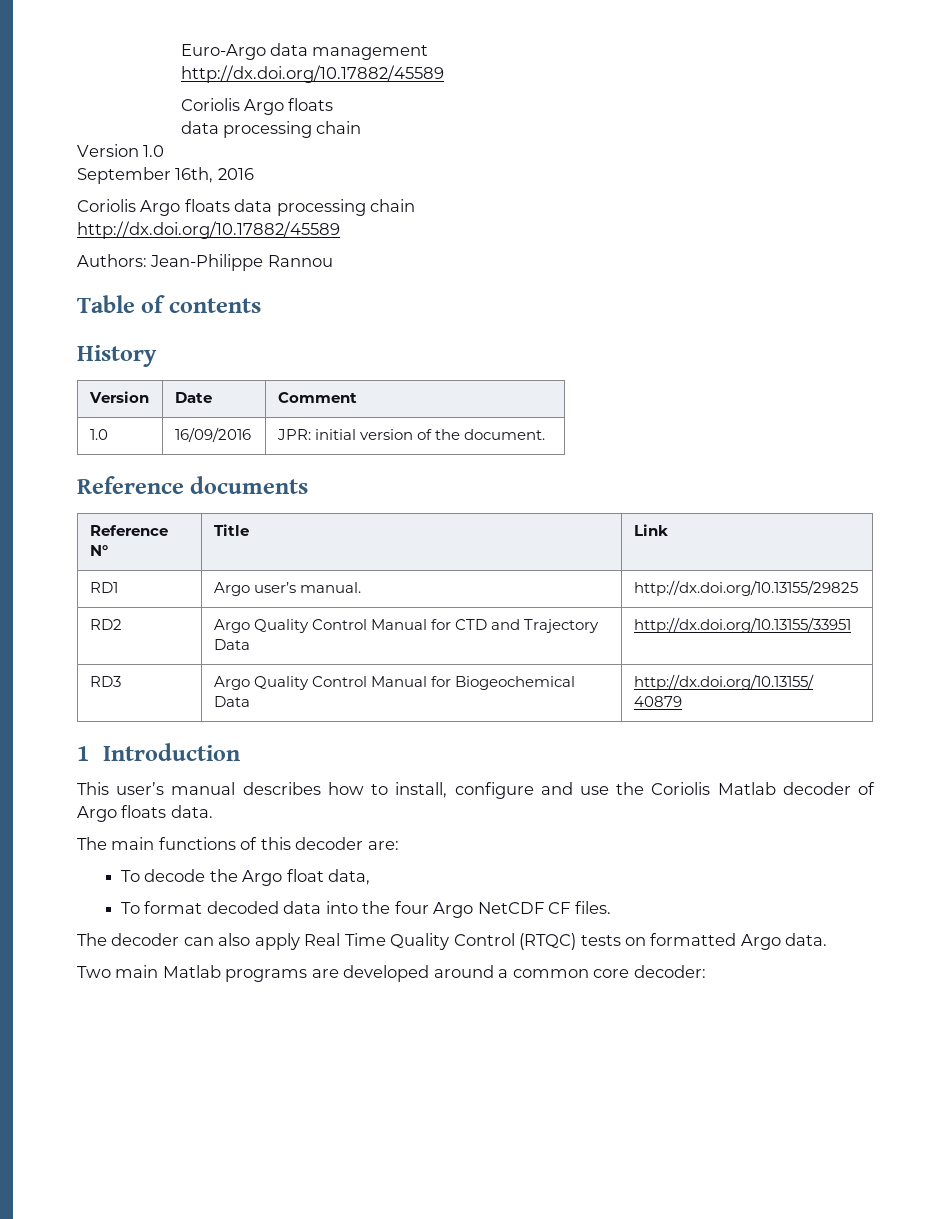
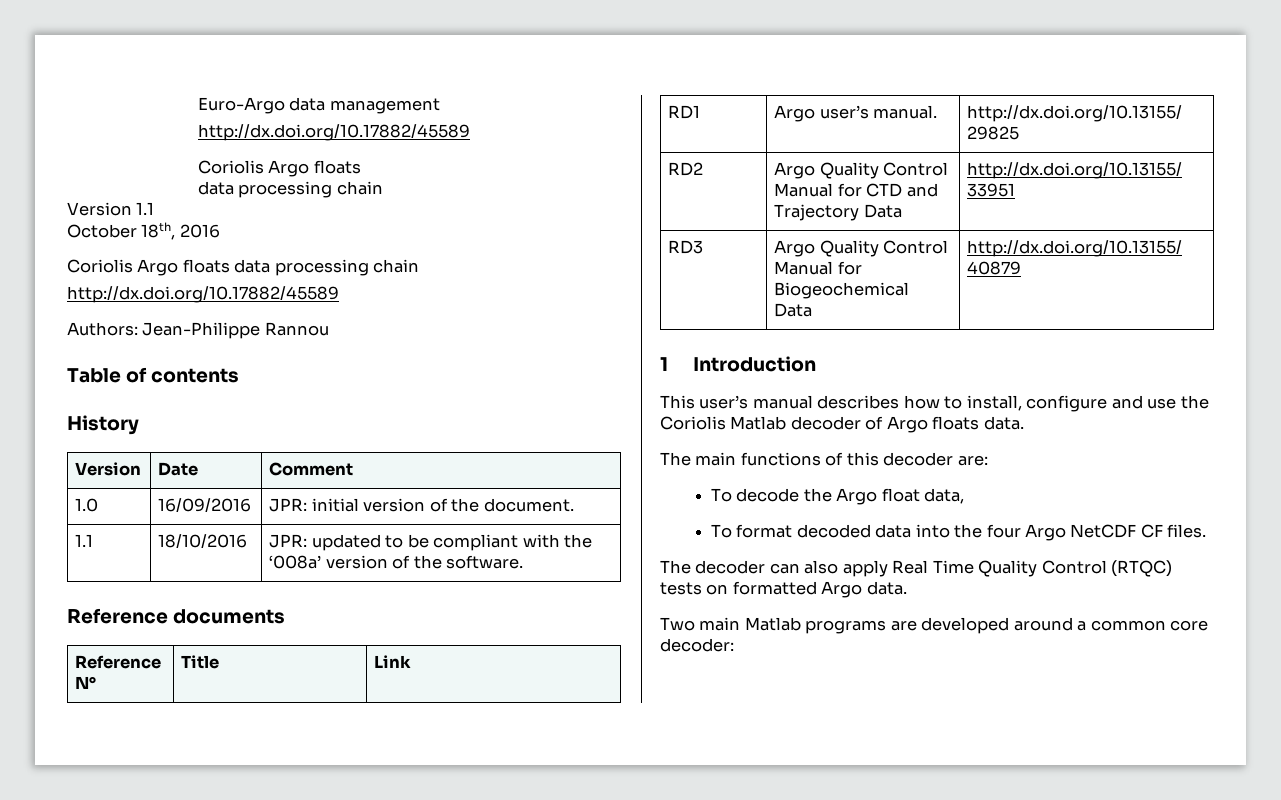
- Version 1.0
- September 16th, 2016
+ Version 1.1
+ October 18th, 2016
+ 1.1 | 18/10/2016 | JPR: updated to be compliant with the ‘008a’ version of the software.

